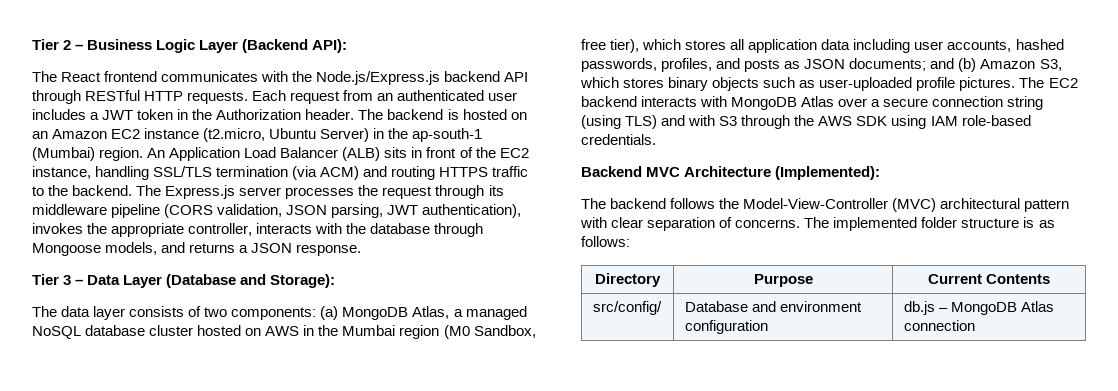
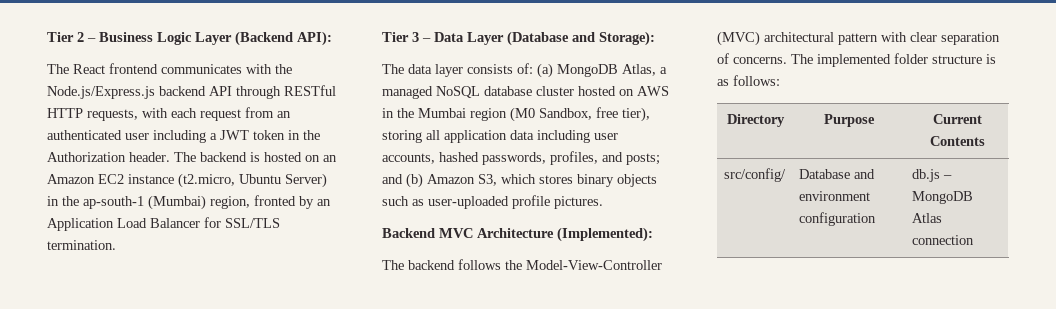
- The React frontend communicates with the Node.js/Express.js backend API through RESTful HTTP requests. Each request from an authenticated user includes a JWT token in the Authorization header.
+ The React frontend communicates with the Node.js/Express.js backend API through RESTful HTTP requests, with each request from an authenticated user including a JWT token in the Authorization header.
- The backend is hosted on an Amazon EC2 instance (t2.micro, Ubuntu Server) in the ap-south-1 (Mumbai) region. An Application Load Balancer (ALB) sits in front of the EC2 instance, handling SSL/TLS termination (via ACM) and routing HTTPS traffic to the backend. The Express.js server processes the request through its middleware pipeline (CORS validation, JSON parsing, JWT authentication), invokes the appropriate controller, interacts with the database through Mongoose models, and returns a JSON response.
+ The backend is hosted on an Amazon EC2 instance (t2.micro, Ubuntu Server) in the ap-south-1 (Mumbai) region, fronted by an Application Load Balancer for SSL/TLS termination.
- The data layer consists of two components: (a) MongoDB Atlas, a managed NoSQL database cluster hosted on AWS in the Mumbai region (M0 Sandbox, free tier), which stores all application data including user accounts, hashed passwords, profiles, and posts as JSON documents; and (b) Amazon S3, which stores binary objects such as user-uploaded profile pictures. The EC2 backend interacts with MongoDB Atlas over a secure connection string (using TLS) and with S3 through the AWS SDK using IAM role-based credentials.
+ The data layer consists of: (a) MongoDB Atlas, a managed NoSQL database cluster hosted on AWS in the Mumbai region (M0 Sandbox, free tier), storing all application data including user accounts, hashed passwords, profiles, and posts; and (b) Amazon S3, which stores binary objects such as user-uploaded profile pictures.

